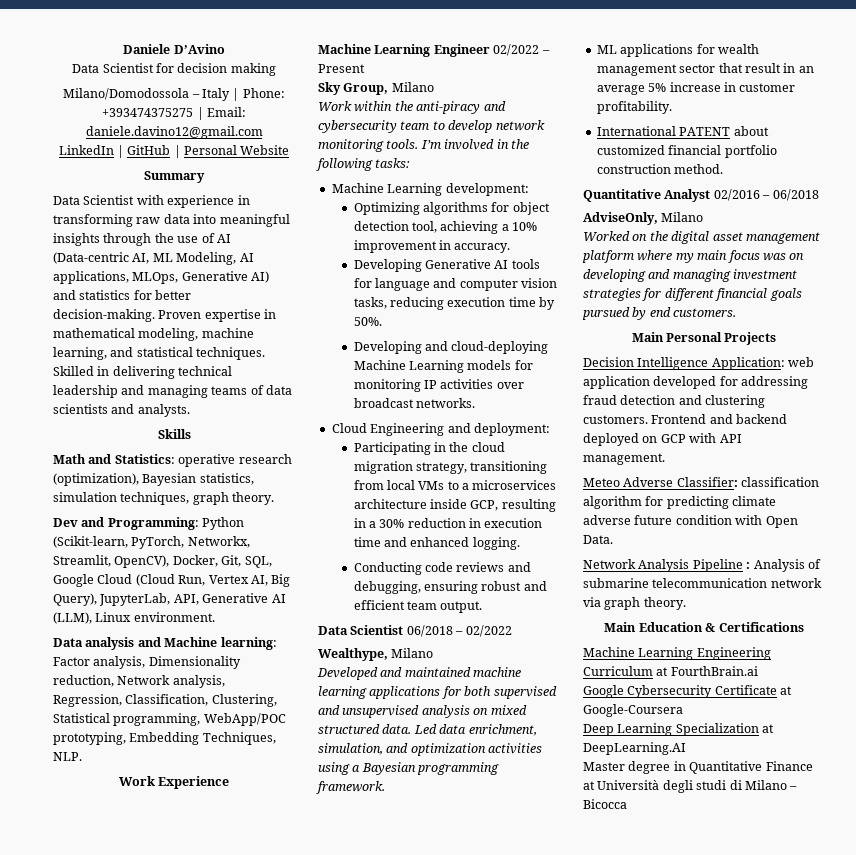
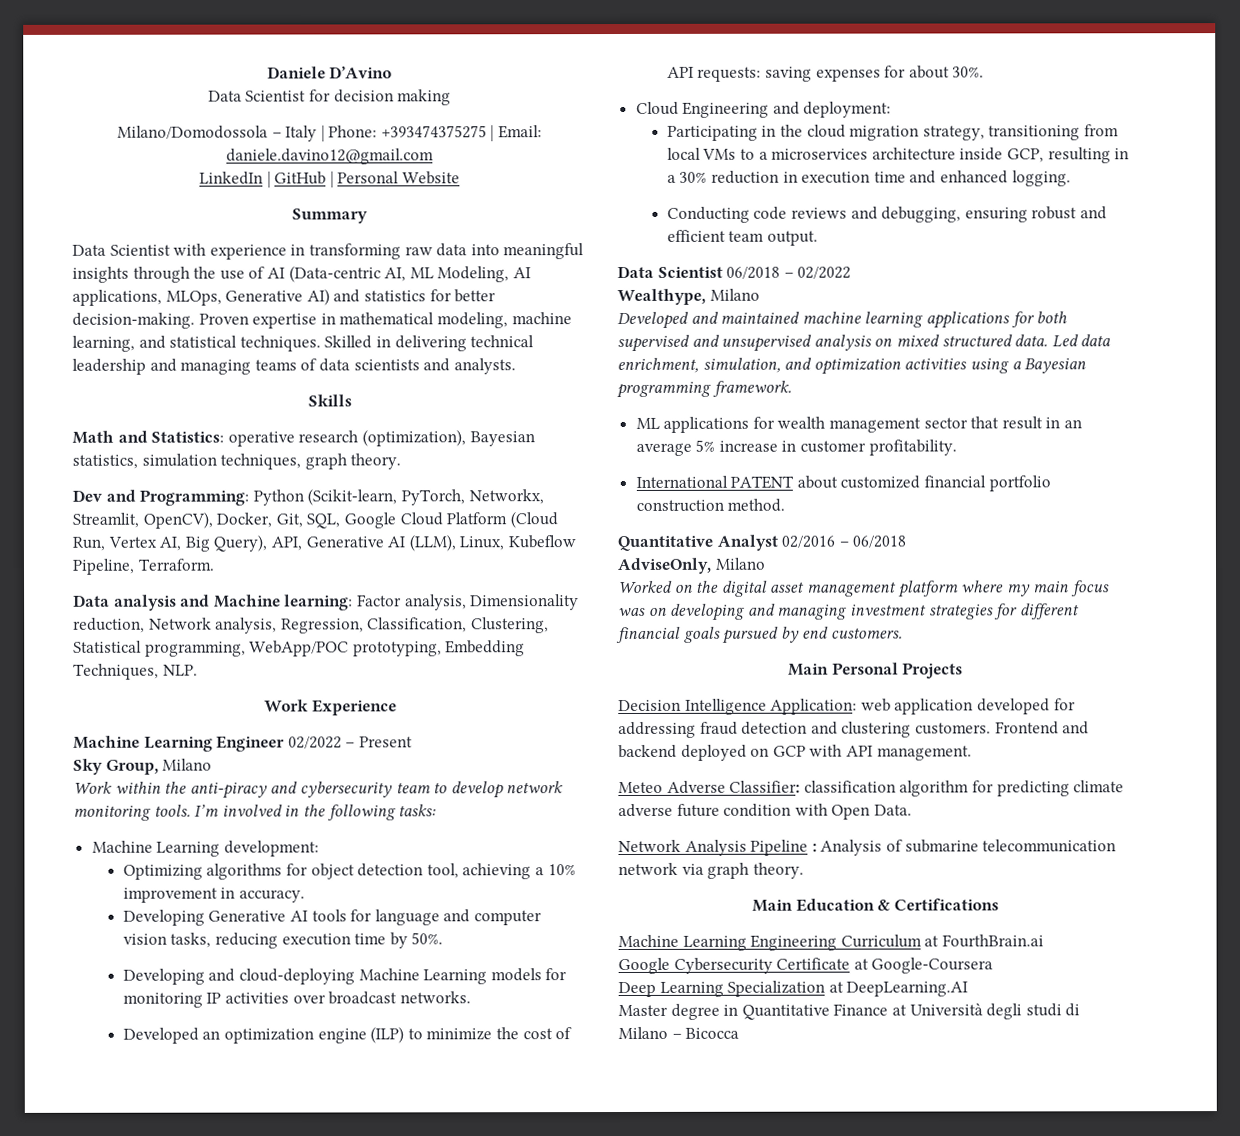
- Dev and Programming: Python (Scikit-learn, PyTorch, Networkx, Streamlit, OpenCV), Docker, Git, SQL, Google Cloud (Cloud Run, Vertex AI, Big Query), JupyterLab, API, Generative AI (LLM), Linux environment.
+ Dev and Programming: Python (Scikit-learn, PyTorch, Networkx, Streamlit, OpenCV), Docker, Git, SQL, Google Cloud Platform (Cloud Run, Vertex AI, Big Query), API, Generative AI (LLM), Linux, Kubeflow Pipeline, Terraform.
+ Developed an optimization engine (ILP) to minimize the cost of API requests: saving expenses for about 30%.

